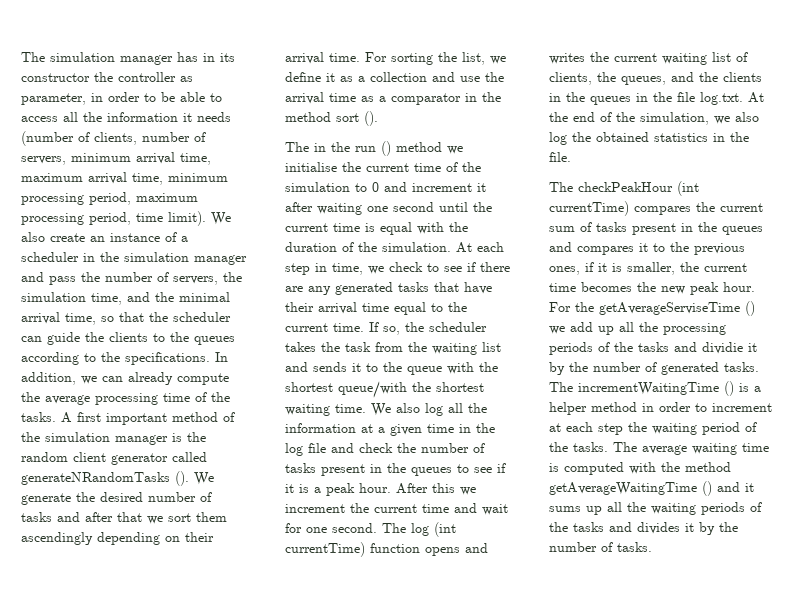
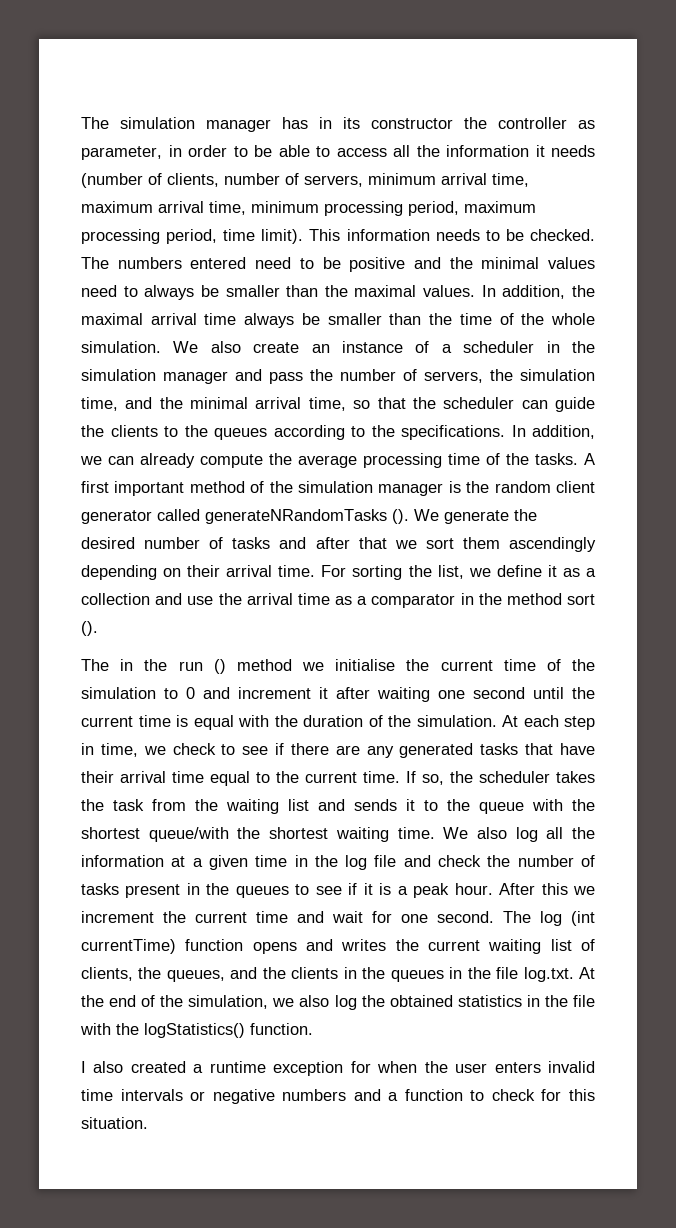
+ This information needs to be checked. The numbers entered need to be positive and the minimal values need to always be smaller than the maximal values. In addition, the maximal arrival time always be smaller than the time of the whole simulation.
- The log (int currentTime) function opens and writes the current waiting list of clients, the queues, and the clients in the queues in the file log.txt. At the end of the simulation, we also log the obtained statistics in the file.
- The checkPeakHour (int currentTime) compares the current sum of tasks present in the queues and compares it to the previous ones, if it is smaller, the current time becomes the new peak hour. For the getAverageServiseTime () we add up all the processing periods of the tasks and dividie it by the number of generated tasks. The incrementWaitingTime () is a helper method in order to increment at each step the waiting period of the tasks. The average waiting time is computed with the method getAverageWaitingTime () and it sums up all the waiting periods of the tasks and divides it by the number of tasks.
+ The log (int currentTime) function opens and writes the current waiting list of clients, the queues, and the clients in the queues in the file log.txt. At the end of the simulation, we also log the obtained statistics in the file with the logStatistics() function.
+ I also created a runtime exception for when the user enters invalid time intervals or negative numbers and a function to check for this situation.

